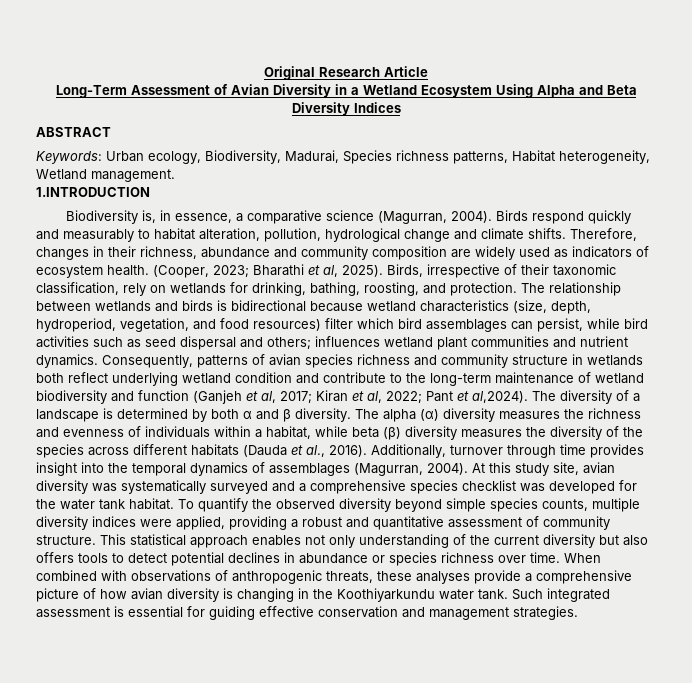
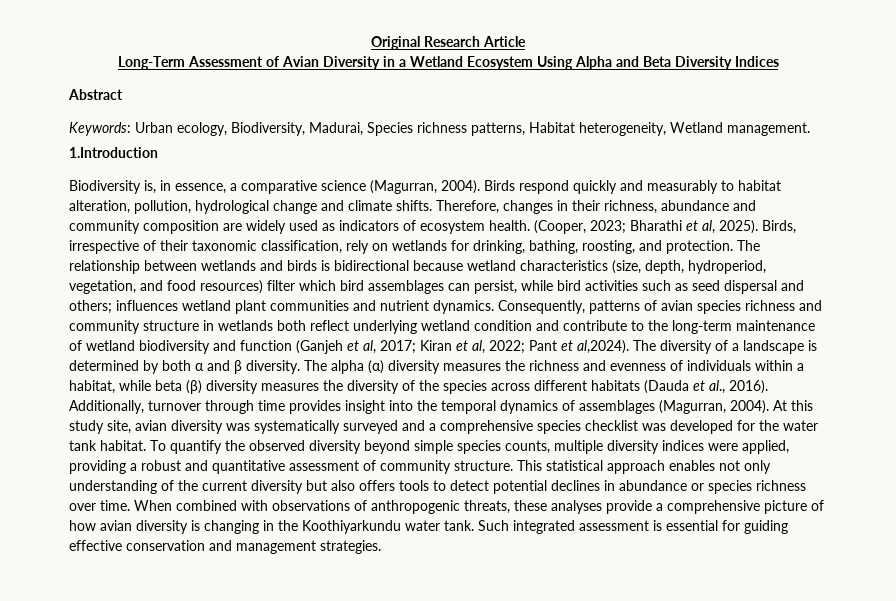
- ABSTRACT
+ Abstract
- 1.INTRODUCTION
+ 1.Introduction

